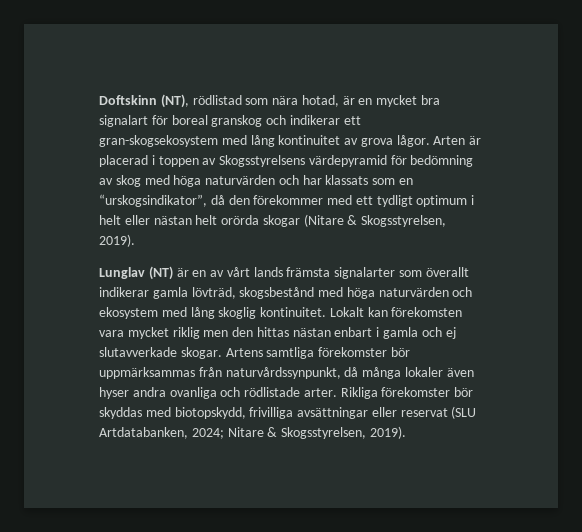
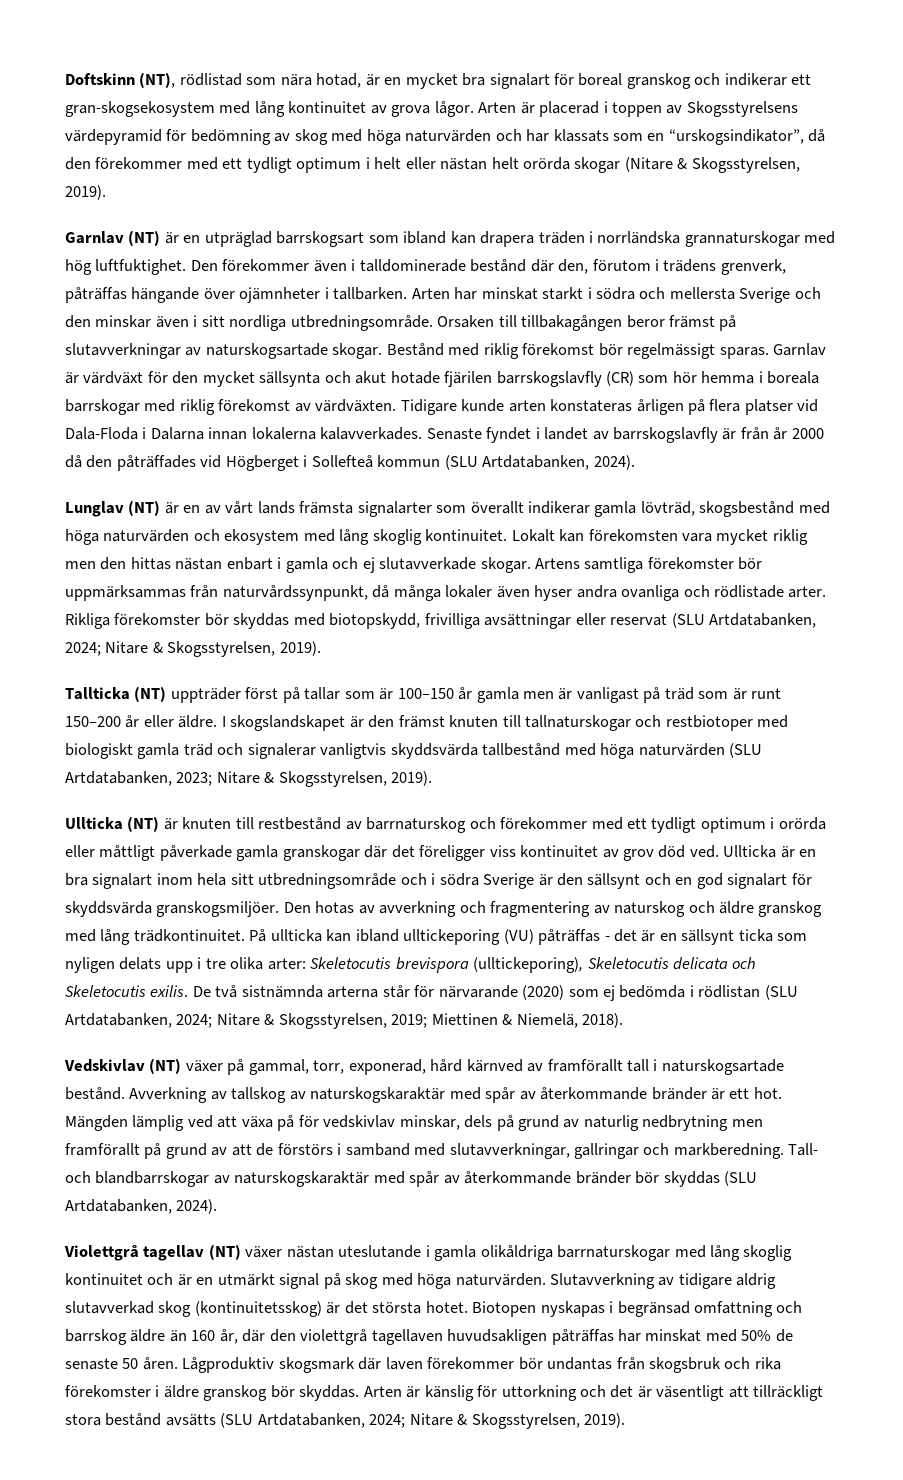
+ Garnlav (NT) är en utpräglad barrskogsart som ibland kan drapera träden i norrländska grannaturskogar med hög luftfuktighet. Den förekommer även i talldominerade bestånd där den, förutom i trädens grenverk, påträffas hängande över ojämnheter i tallbarken. Arten har minskat starkt i södra och mellersta Sverige och den minskar även i sitt nordliga utbredningsområde. Orsaken till tillbakagången beror främst på slutavverkningar av naturskogsartade skogar. Bestånd med riklig förekomst bör regelmässigt sparas. Garnlav är värdväxt för den mycket sällsynta och akut hotade fjärilen barrskogslavfly (CR) som hör hemma i boreala barrskogar med riklig förekomst av värdväxten. Tidigare kunde arten konstateras årligen på flera platser vid Dala-Floda i Dalarna innan lokalerna kalavverkades. Senaste fyndet i landet av barrskogslavfly är från år 2000 då den påträffades vid Högberget i Sollefteå kommun (SLU Artdatabanken, 2024).
+ Tallticka (NT) uppträder först på tallar som är 100–150 år gamla men är vanligast på träd som är runt 150–200 år eller äldre. I skogslandskapet är den främst knuten till tallnaturskogar och restbiotoper med biologiskt gamla träd och signalerar vanligtvis skyddsvärda tallbestånd med höga naturvärden (SLU Artdatabanken, 2023; Nitare & Skogsstyrelsen, 2019).
+ Ullticka (NT) är knuten till restbestånd av barrnaturskog och förekommer med ett tydligt optimum i orörda eller måttligt påverkade gamla granskogar där det föreligger viss kontinuitet av grov död ved. Ullticka är en bra signalart inom hela sitt utbredningsområde och i södra Sverige är den sällsynt och en god signalart för skyddsvärda granskogsmiljöer. Den hotas av avverkning och fragmentering av naturskog och äldre granskog med lång trädkontinuitet. På ullticka kan ibland ulltickeporing (VU) påträffas - det är en sällsynt ticka som nyligen delats upp i tre olika arter: Skeletocutis brevispora (ulltickeporing), Skeletocutis delicata och Skeletocutis exilis. De två sistnämnda arterna står för närvarande (2020) som ej bedömda i rödlistan (SLU Artdatabanken, 2024; Nitare & Skogsstyrelsen, 2019; Miettinen & Niemelä, 2018).
+ Vedskivlav (NT) växer på gammal, torr, exponerad, hård kärnved av framförallt tall i naturskogsartade bestånd. Avverkning av tallskog av naturskogskaraktär med spår av återkommande bränder är ett hot. Mängden lämplig ved att växa på för vedskivlav minskar, dels på grund av naturlig nedbrytning men framförallt på grund av att de förstörs i samband med slutavverkningar, gallringar och markberedning. Tall- och blandbarrskogar av naturskogskaraktär med spår av återkommande bränder bör skyddas (SLU Artdatabanken, 2024).
+ Violettgrå tagellav (NT) växer nästan uteslutande i gamla olikåldriga barrnaturskogar med lång skoglig kontinuitet och är en utmärkt signal på skog med höga naturvärden. Slutavverkning av tidigare aldrig slutavverkad skog (kontinuitetsskog) är det största hotet. Biotopen nyskapas i begränsad omfattning och barrskog äldre än 160 år, där den violettgrå tagellaven huvudsakligen påträffas har minskat med 50% de senaste 50 åren. Lågproduktiv skogsmark där laven förekommer bör undantas från skogsbruk och rika förekomster i äldre granskog bör skyddas. Arten är känslig för uttorkning och det är väsentligt att tillräckligt stora bestånd avsätts (SLU Artdatabanken, 2024; Nitare & Skogsstyrelsen, 2019).

